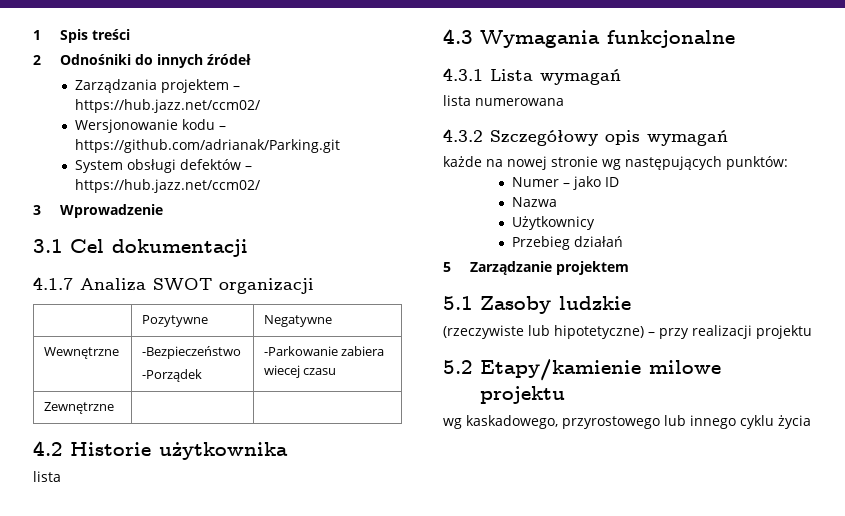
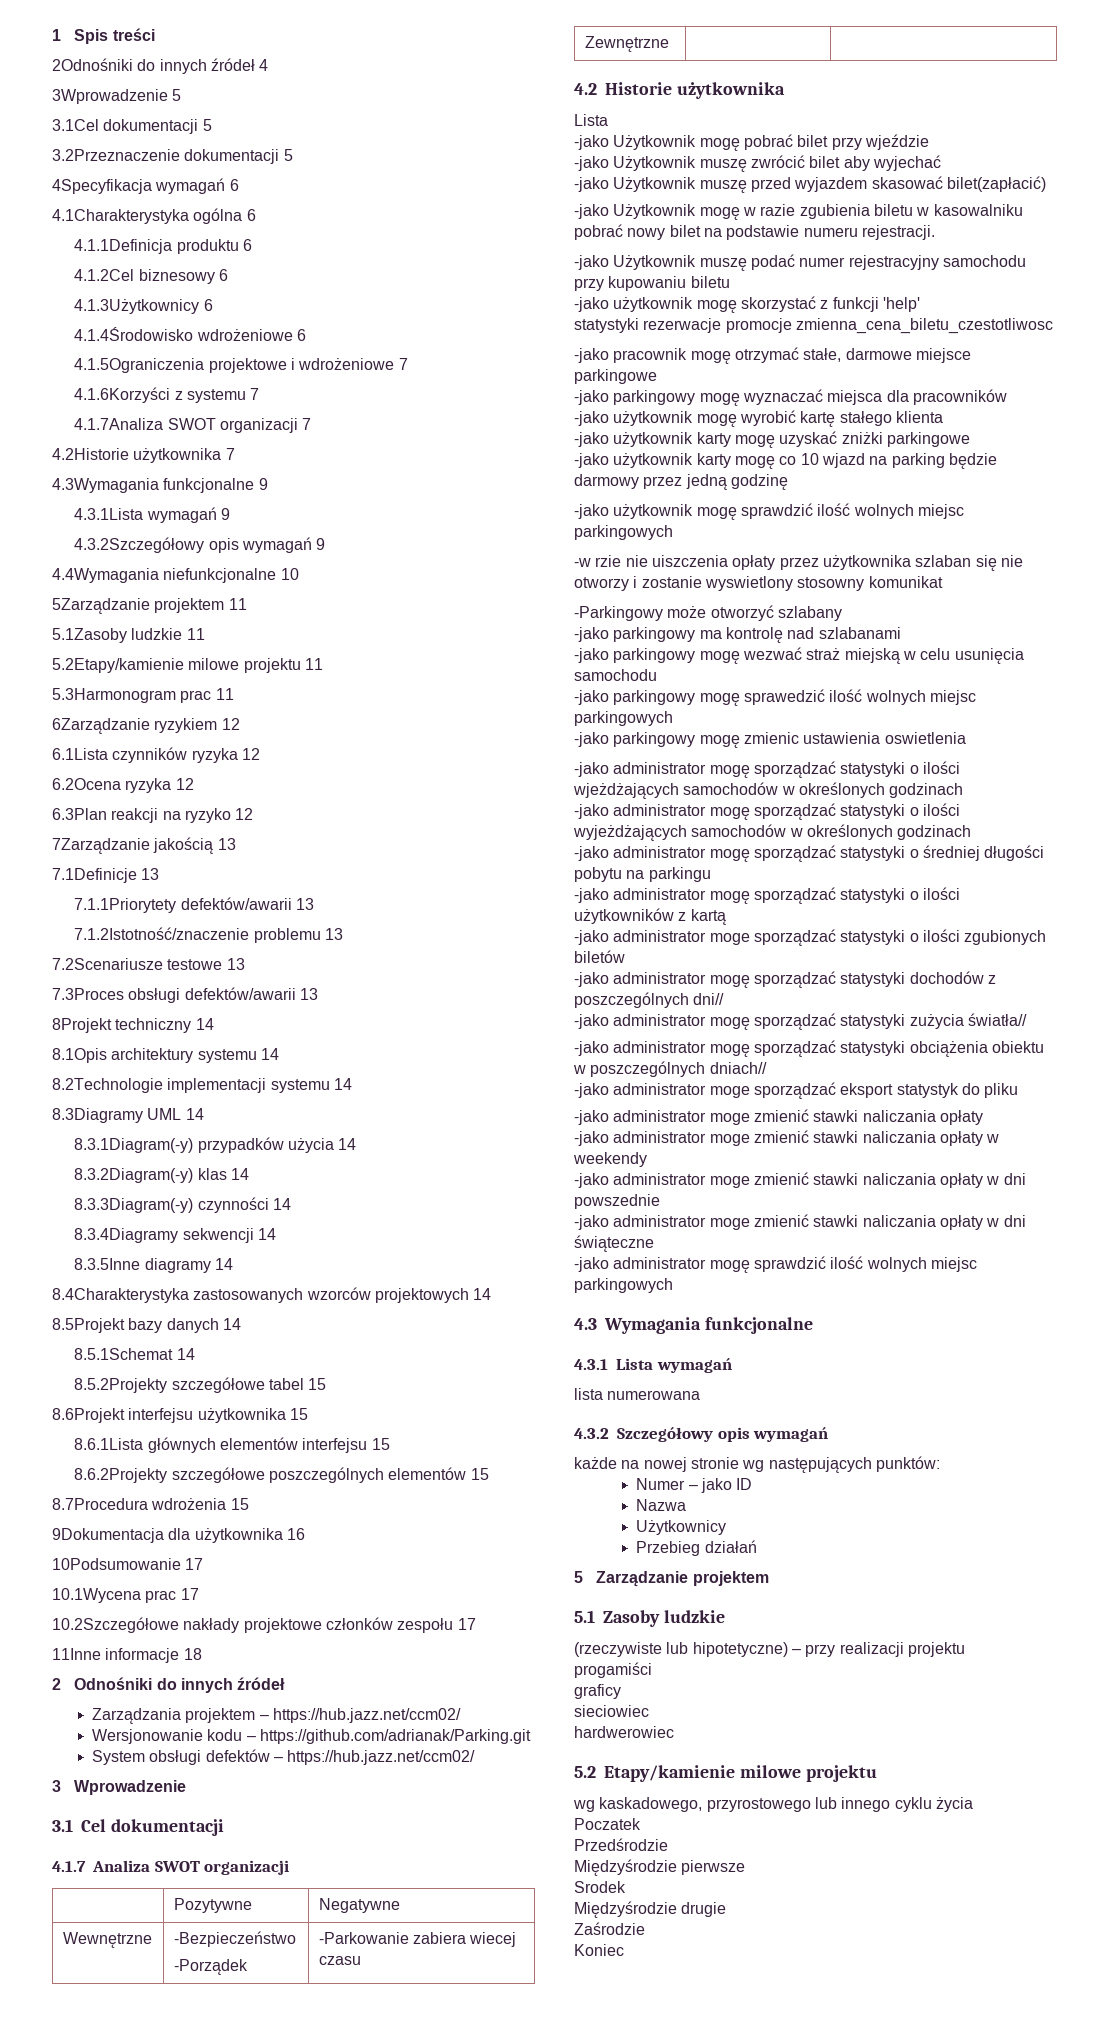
+ 2Odnośniki do innych źródeł 4
+ 3Wprowadzenie 5
+ 3.1Cel dokumentacji 5
+ 3.2Przeznaczenie dokumentacji 5
+ 4Specyfikacja wymagań 6
+ 4.1Charakterystyka ogólna 6
+ 4.1.1Definicja produktu 6
+ 4.1.2Cel biznesowy 6
+ 4.1.3Użytkownicy 6
+ 4.1.4Środowisko wdrożeniowe 6
+ 4.1.5Ograniczenia projektowe i wdrożeniowe 7
+ 4.1.6Korzyści z systemu 7
+ 4.1.7Analiza SWOT organizacji 7
+ 4.2Historie użytkownika 7
+ 4.3Wymagania funkcjonalne 9
+ 4.3.1Lista wymagań 9
+ 4.3.2Szczegółowy opis wymagań 9
+ 4.4Wymagania niefunkcjonalne 10
+ 5Zarządzanie projektem 11
+ 5.1Zasoby ludzkie 11
+ 5.2Etapy/kamienie milowe projektu 11
+ 5.3Harmonogram prac 11
+ 6Zarządzanie ryzykiem 12
+ 6.1Lista czynników ryzyka 12
+ 6.2Ocena ryzyka 12
+ 6.3Plan reakcji na ryzyko 12
+ 7Zarządzanie jakością 13
+ 7.1Definicje 13
+ 7.1.1Priorytety defektów/awarii 13
+ 7.1.2Istotność/znaczenie problemu 13
+ 7.2Scenariusze testowe 13
+ 7.3Proces obsługi defektów/awarii 13
+ 8Projekt techniczny 14
+ 8.1Opis architektury systemu 14
+ 8.2Technologie implementacji systemu 14
+ 8.3Diagramy UML 14
+ 8.3.1Diagram(-y) przypadków użycia 14
+ 8.3.2Diagram(-y) klas 14
+ 8.3.3Diagram(-y) czynności 14
+ 8.3.4Diagramy sekwencji 14
+ 8.3.5Inne diagramy 14
+ 8.4Charakterystyka zastosowanych wzorców projektowych 14
+ 8.5Projekt bazy danych 14
+ 8.5.1Schemat 14
+ 8.5.2Projekty szczegółowe tabel 15
+ 8.6Projekt interfejsu użytkownika 15
+ 8.6.1Lista głównych elementów interfejsu 15
+ 8.6.2Projekty szczegółowe poszczególnych elementów 15
+ 8.7Procedura wdrożenia 15
+ 9Dokumentacja dla użytkownika 16
+ 10Podsumowanie 17
+ 10.1Wycena prac 17
+ 10.2Szczegółowe nakłady projektowe członków zespołu 17
+ 11Inne informacje 18
  4.2 Historie użytkownika
- lista
+ Lista
+ -jako Użytkownik mogę pobrać bilet przy wjeździe
+ -jako Użytkownik muszę zwrócić bilet aby wyjechać
+ -jako Użytkownik muszę przed wyjazdem skasować bilet(zapłacić)
+ -jako Użytkownik mogę w razie zgubienia biletu w kasowalniku pobrać nowy bilet na podstawie numeru rejestracji.
+ -jako Użytkownik muszę podać numer rejestracyjny samochodu przy kupowaniu biletu
+ -jako użytkownik mogę skorzystać z funkcji 'help'
+ statystyki rezerwacje promocje zmienna_cena_biletu_czestotliwosc
+ -jako pracownik mogę otrzymać stałe, darmowe miejsce parkingowe
+ -jako parkingowy mogę wyznaczać miejsca dla pracowników
+ -jako użytkownik mogę wyrobić kartę stałego klienta
+ -jako użytkownik karty mogę uzyskać zniżki parkingowe
+ -jako użytkownik karty mogę co 10 wjazd na parking będzie darmowy przez jedną godzinę
+ -jako użytkownik mogę sprawdzić ilość wolnych miejsc parkingowych
+ -w rzie nie uiszczenia opłaty przez użytkownika szlaban się nie otworzy i zostanie wyswietlony stosowny komunikat
+ -Parkingowy może otworzyć szlabany
+ -jako parkingowy ma kontrolę nad szlabanami
+ -jako parkingowy mogę wezwać straż miejską w celu usunięcia samochodu
+ -jako parkingowy mogę sprawedzić ilość wolnych miejsc parkingowych
+ -jako parkingowy mogę zmienic ustawienia oswietlenia
+ -jako administrator mogę sporządzać statystyki o ilości wjeżdżających samochodów w określonych godzinach
+ -jako administrator mogę sporządzać statystyki o ilości wyjeżdżających samochodów w określonych godzinach
+ -jako administrator mogę sporządzać statystyki o średniej długości pobytu na parkingu
+ -jako administrator mogę sporządzać statystyki o ilości użytkowników z kartą
+ -jako administrator moge sporządzać statystyki o ilości zgubionych biletów
+ -jako administrator mogę sporządzać statystyki dochodów z poszczególnych dni//
+ -jako administrator mogę sporządzać statystyki zużycia światła//
+ -jako administrator mogę sporządzać statystyki obciążenia obiektu w poszczególnych dniach//
+ -jako administrator moge sporządzać eksport statystyk do pliku
+ -jako administrator moge zmienić stawki naliczania opłaty
+ -jako administrator moge zmienić stawki naliczania opłaty w weekendy
+ -jako administrator moge zmienić stawki naliczania opłaty w dni powszednie
+ -jako administrator moge zmienić stawki naliczania opłaty w dni świąteczne
+ -jako administrator mogę sprawdzić ilość wolnych miejsc parkingowych
+ progamiści
+ graficy
+ sieciowiec
+ hardwerowiec
+ Poczatek
+ Przedśrodzie
+ Międzyśrodzie pierwsze
+ Srodek
+ Międzyśrodzie drugie
+ Zaśrodzie
+ Koniec

